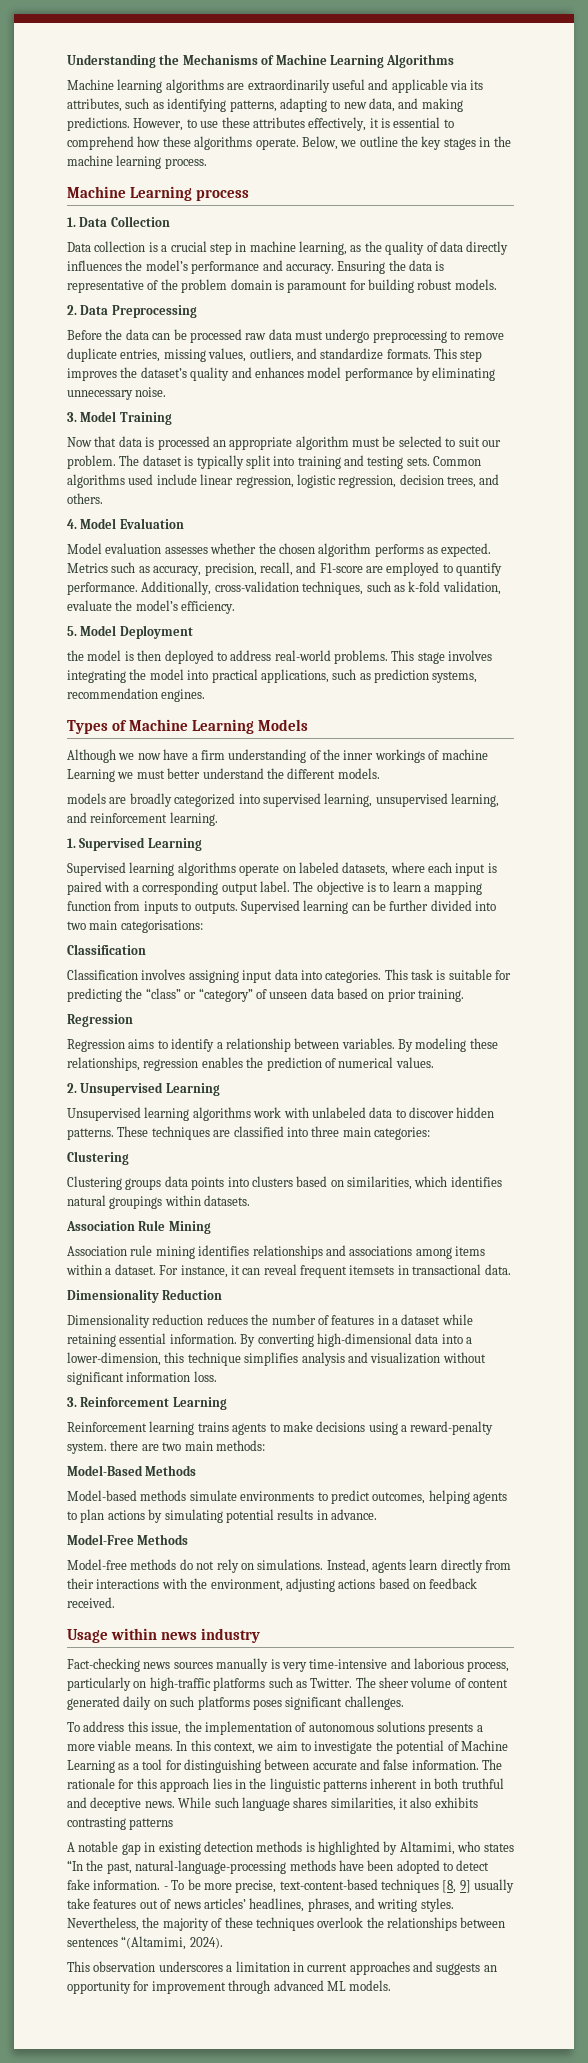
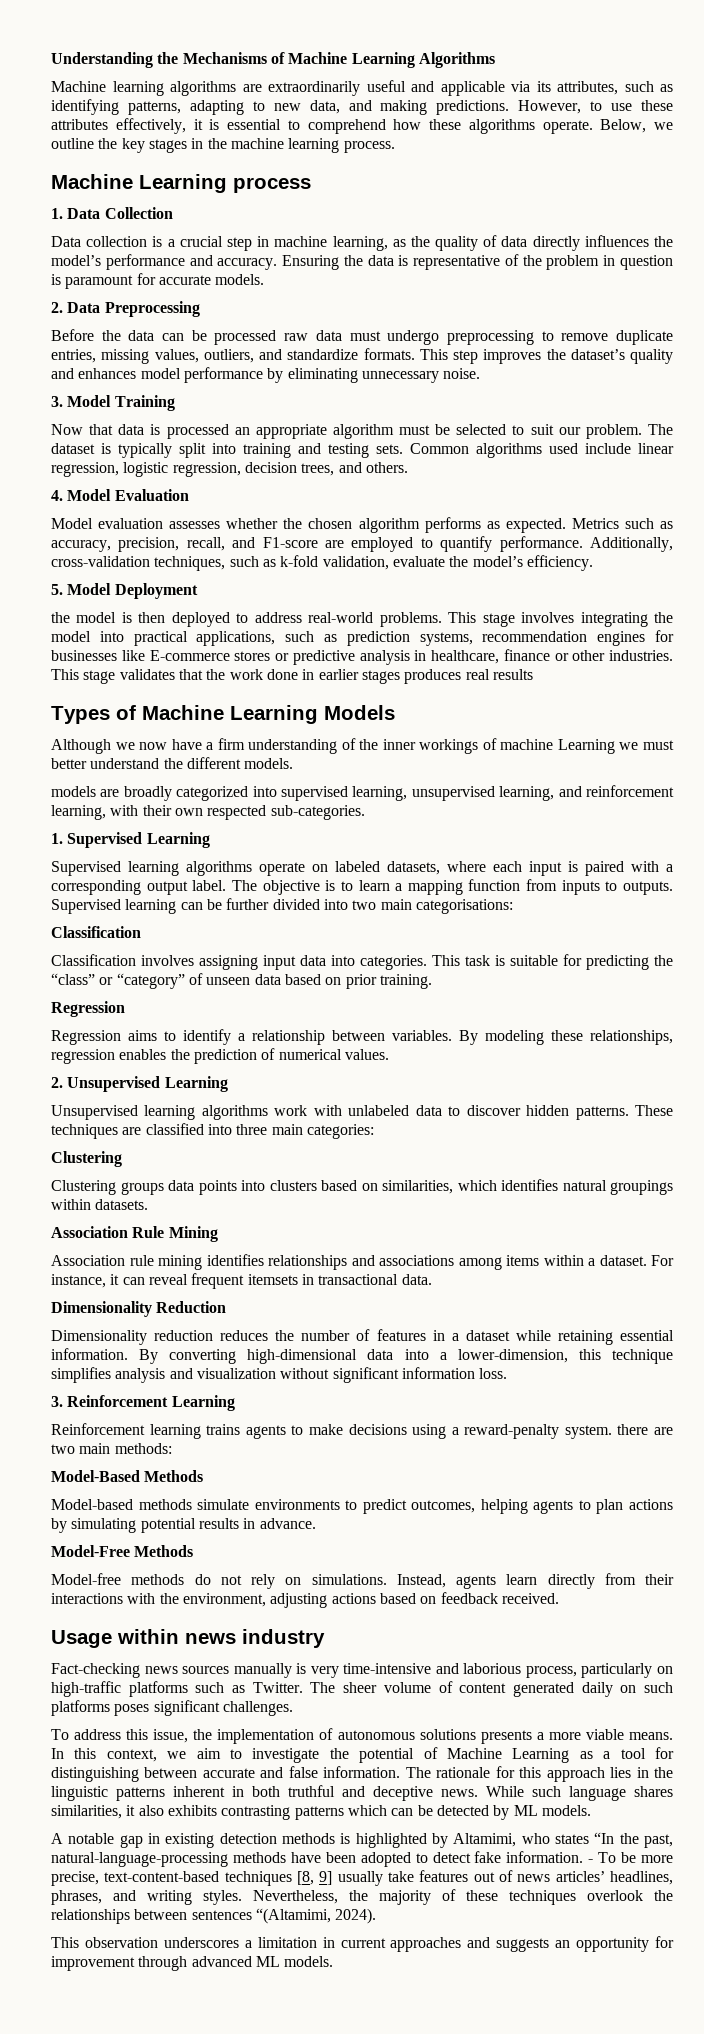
- Ensuring the data is representative of the problem domain is paramount for building robust models.
+ Ensuring the data is representative of the problem in question is paramount for accurate models.
- This stage involves integrating the model into practical applications, such as prediction systems, recommendation engines.
+ This stage involves integrating the model into practical applications, such as prediction systems, recommendation engines for businesses like E-commerce stores or predictive analysis in healthcare, finance or other industries. This stage validates that the work done in earlier stages produces real results
- models are broadly categorized into supervised learning, unsupervised learning, and reinforcement learning.
+ models are broadly categorized into supervised learning, unsupervised learning, and reinforcement learning, with their own respected sub-categories.
- While such language shares similarities, it also exhibits contrasting patterns
+ While such language shares similarities, it also exhibits contrasting patterns which can be detected by ML models.

